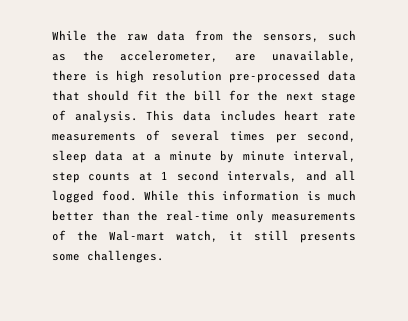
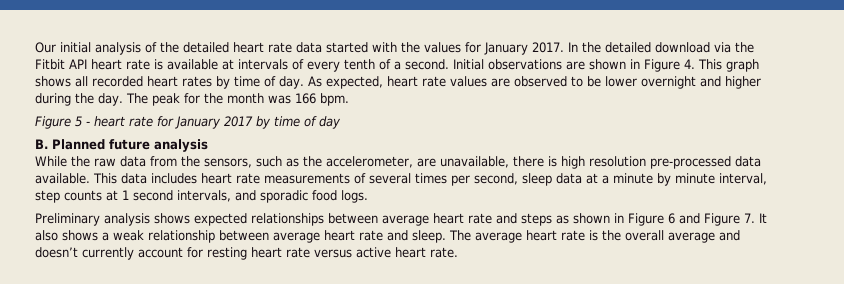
+ Our initial analysis of the detailed heart rate data started with the values for January 2017. In the detailed download via the Fitbit API heart rate is available at intervals of every tenth of a second. Initial observations are shown in Figure 4. This graph shows all recorded heart rates by time of day. As expected, heart rate values are observed to be lower overnight and higher during the day. The peak for the month was 166 bpm.
+ Figure 5 - heart rate for January 2017 by time of day
+ B. Planned future analysis
- While the raw data from the sensors, such as the accelerometer, are unavailable, there is high resolution pre-processed data that should fit the bill for the next stage of analysis.
+ While the raw data from the sensors, such as the accelerometer, are unavailable, there is high resolution pre-processed data available.
- This data includes heart rate measurements of several times per second, sleep data at a minute by minute interval, step counts at 1 second intervals, and all logged food. While this information is much better than the real-time only measurements of the Wal-mart watch, it still presents some challenges.
+ This data includes heart rate measurements of several times per second, sleep data at a minute by minute interval, step counts at 1 second intervals, and sporadic food logs.
+ Preliminary analysis shows expected relationships between average heart rate and steps as shown in Figure 6 and Figure 7. It also shows a weak relationship between average heart rate and sleep. The average heart rate is the overall average and doesn’t currently account for resting heart rate versus active heart rate.

